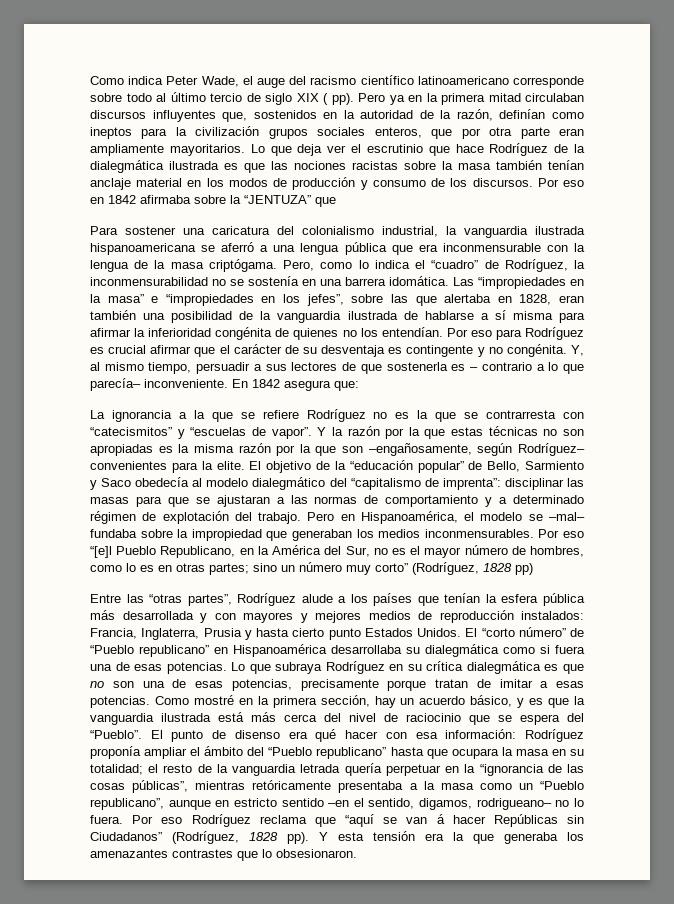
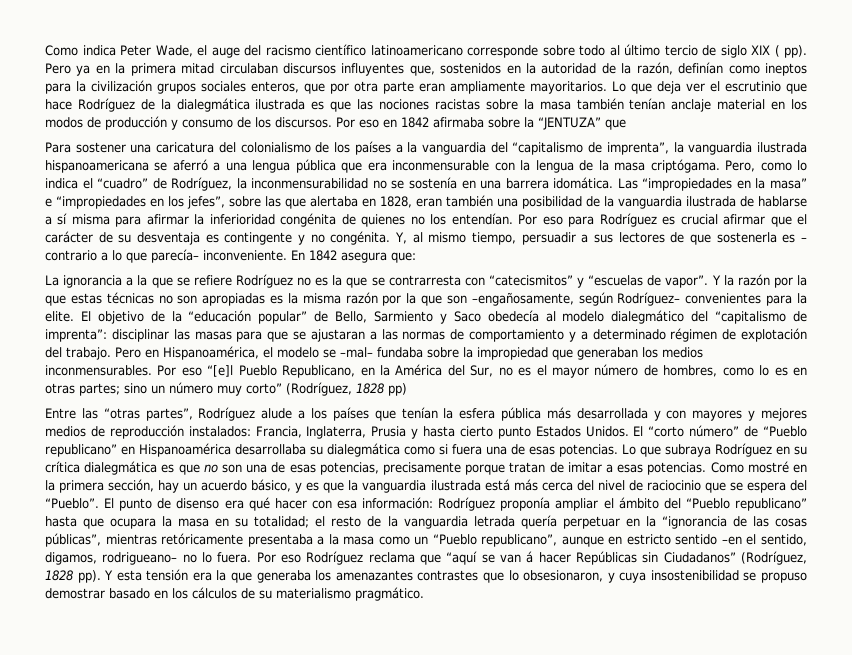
- Para sostener una caricatura del colonialismo industrial, la vanguardia ilustrada hispanoamericana se aferró a una lengua pública que era inconmensurable con la lengua de la masa criptógama.
+ Para sostener una caricatura del colonialismo de los países a la vanguardia del “capitalismo de imprenta”, la vanguardia ilustrada hispanoamericana se aferró a una lengua pública que era inconmensurable con la lengua de la masa criptógama.
- Y esta tensión era la que generaba los amenazantes contrastes que lo obsesionaron.
+ Y esta tensión era la que generaba los amenazantes contrastes que lo obsesionaron, y cuya insostenibilidad se propuso demostrar basado en los cálculos de su materialismo pragmático.

